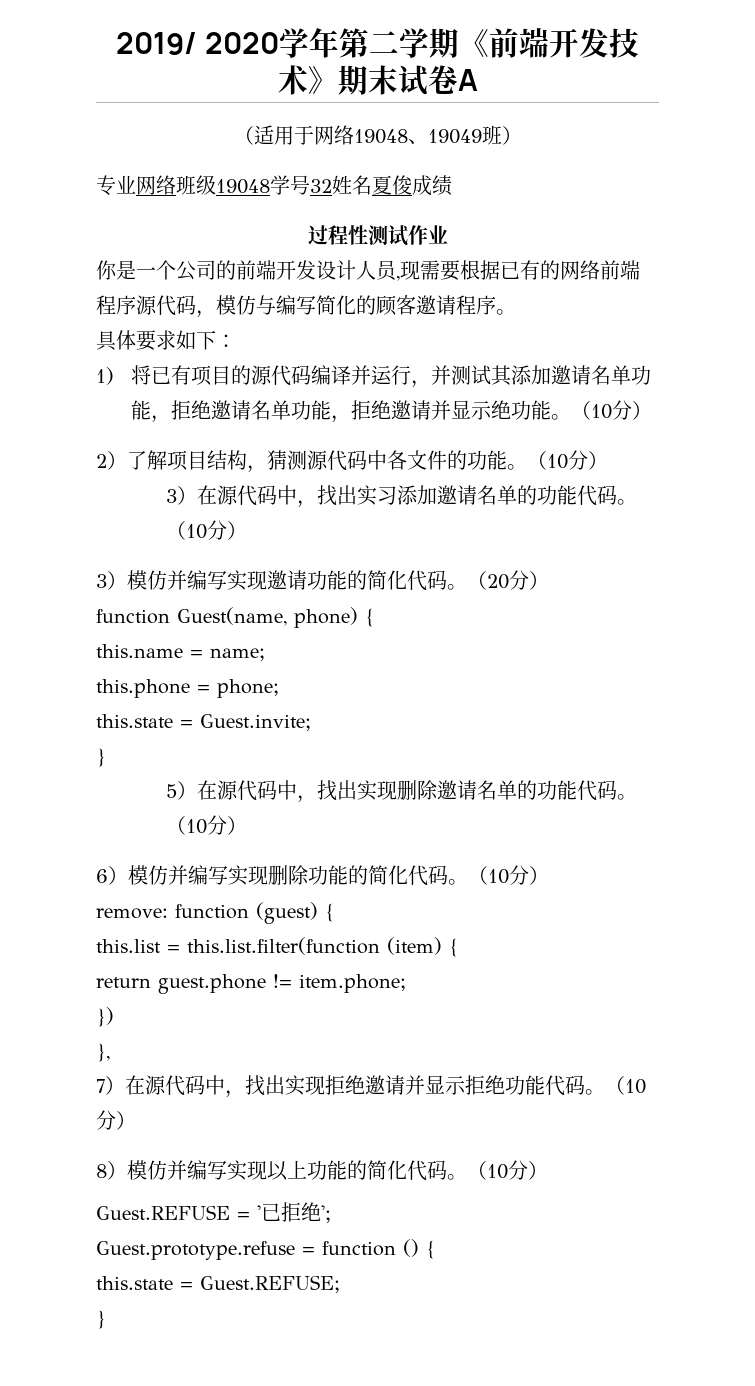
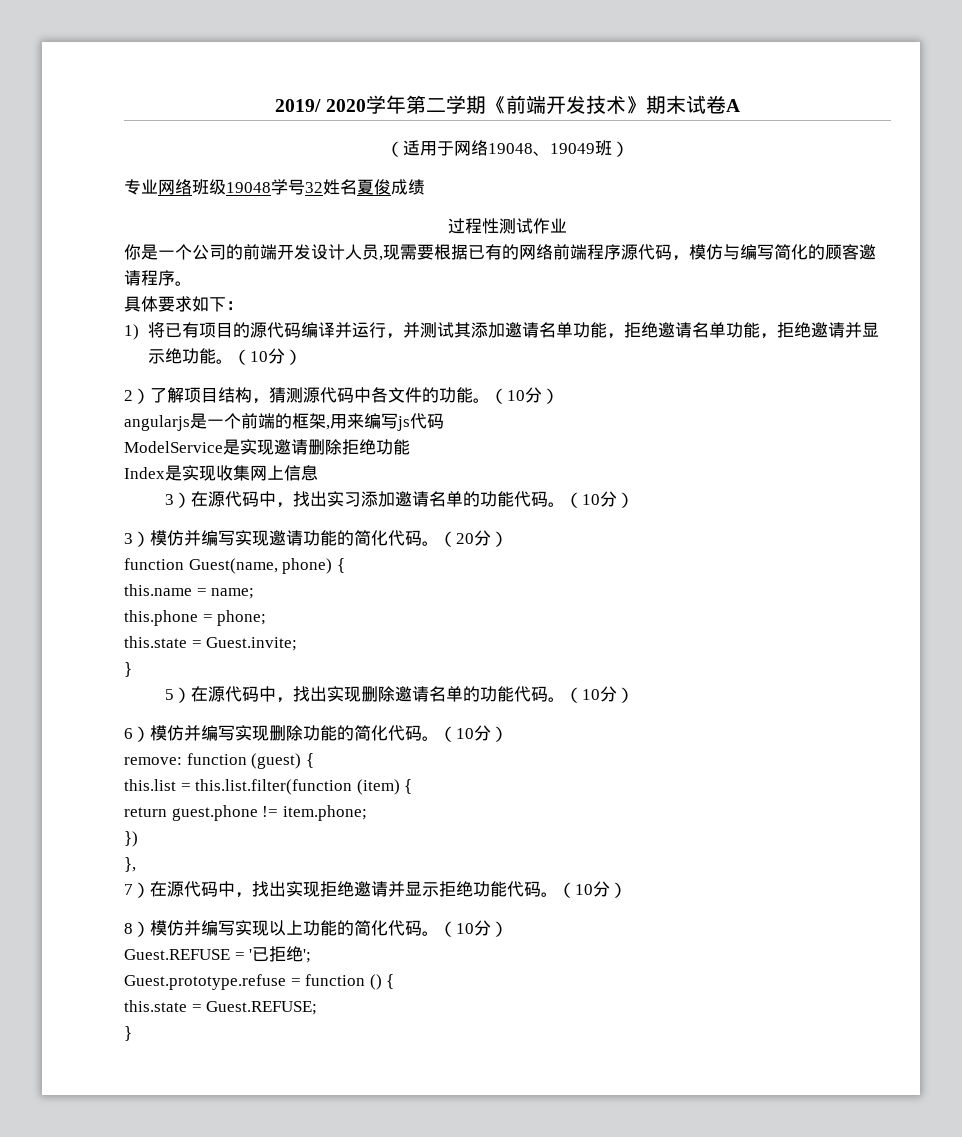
+ angularjs是一个前端的框架,用来编写js代码
+ ModelService是实现邀请删除拒绝功能
+ Index是实现收集网上信息

